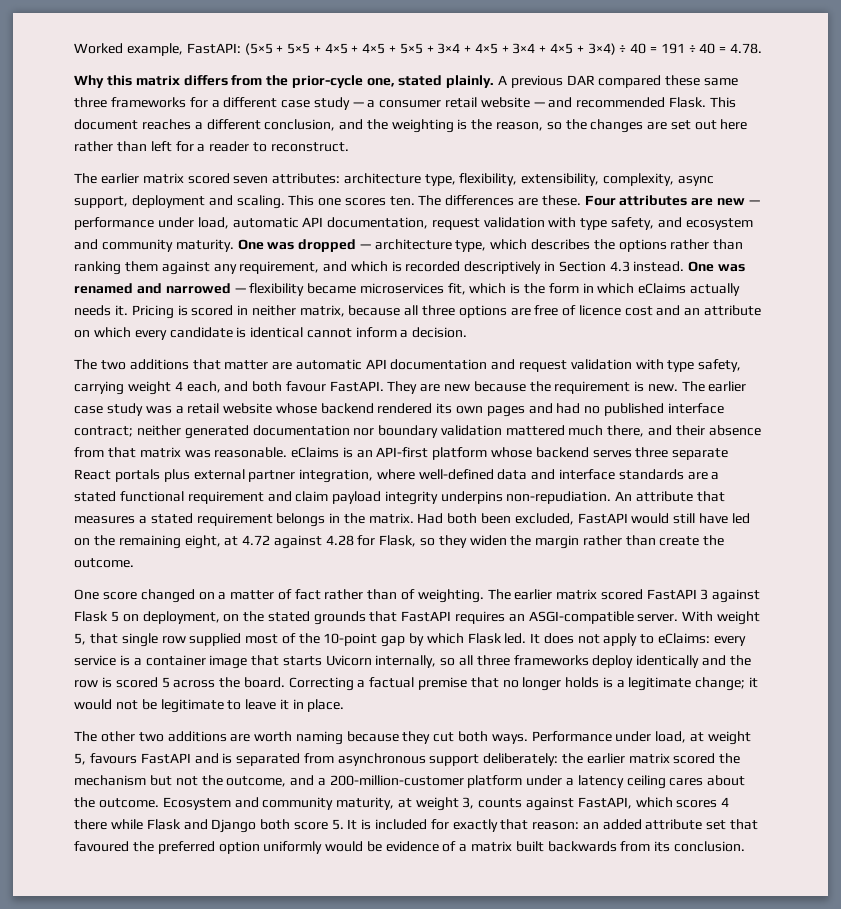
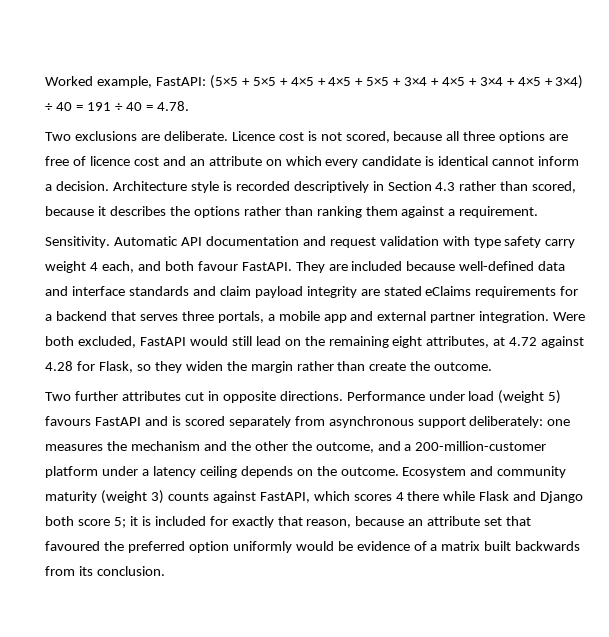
- Why this matrix differs from the prior-cycle one, stated plainly. A previous DAR compared these same three frameworks for a different case study — a consumer retail website — and recommended Flask. This document reaches a different conclusion, and the weighting is the reason, so the changes are set out here rather than left for a reader to reconstruct.
- The earlier matrix scored seven attributes: architecture type, flexibility, extensibility, complexity, async support, deployment and scaling. This one scores ten. The differences are these. Four attributes are new — performance under load, automatic API documentation, request validation with type safety, and ecosystem and community maturity. One was dropped — architecture type, which describes the options rather than ranking them against any requirement, and which is recorded descriptively in Section 4.3 instead. One was renamed and narrowed — flexibility became microservices fit, which is the form in which eClaims actually needs it. Pricing is scored in neither matrix, because all three options are free of licence cost and an attribute on which every candidate is identical cannot inform a decision.
- The two additions that matter are automatic API documentation and request validation with type safety, carrying weight 4 each, and both favour FastAPI.
+ Two exclusions are deliberate. Licence cost is not scored, because all three options are free of licence cost and an attribute on which every candidate is identical cannot inform a decision. Architecture style is recorded descriptively in Section 4.3 rather than scored, because it describes the options rather than ranking them against a requirement.
+ Sensitivity. Automatic API documentation and request validation with type safety carry weight 4 each, and both favour FastAPI.
- They are new because the requirement is new. The earlier case study was a retail website whose backend rendered its own pages and had no published interface contract; neither generated documentation nor boundary validation mattered much there, and their absence from that matrix was reasonable. eClaims is an API-first platform whose backend serves three separate React portals plus external partner integration, where well-defined data and interface standards are a stated functional requirement and claim payload integrity underpins non-repudiation. An attribute that measures a stated requirement belongs in the matrix. Had both been excluded, FastAPI would still have led on the remaining eight, at 4.72 against 4.28 for Flask, so they widen the margin rather than create the outcome.
+ They are included because well-defined data and interface standards and claim payload integrity are stated eClaims requirements for a backend that serves three portals, a mobile app and external partner integration. Were both excluded, FastAPI would still lead on the remaining eight attributes, at 4.72 against 4.28 for Flask, so they widen the margin rather than create the outcome.
- One score changed on a matter of fact rather than of weighting. The earlier matrix scored FastAPI 3 against Flask 5 on deployment, on the stated grounds that FastAPI requires an ASGI-compatible server. With weight 5, that single row supplied most of the 10-point gap by which Flask led. It does not apply to eClaims: every service is a container image that starts Uvicorn internally, so all three frameworks deploy identically and the row is scored 5 across the board. Correcting a factual premise that no longer holds is a legitimate change; it would not be legitimate to leave it in place.
- The other two additions are worth naming because they cut both ways. Performance under load, at weight 5, favours FastAPI and is separated from asynchronous support deliberately: the earlier matrix scored the mechanism but not the outcome, and a 200-million-customer platform under a latency ceiling cares about the outcome.
+ Two further attributes cut in opposite directions. Performance under load (weight 5) favours FastAPI and is scored separately from asynchronous support deliberately: one measures the mechanism and the other the outcome, and a 200-million-customer platform under a latency ceiling depends on the outcome.
- Ecosystem and community maturity, at weight 3, counts against FastAPI, which scores 4 there while Flask and Django both score 5. It is included for exactly that reason: an added attribute set that favoured the preferred option uniformly would be evidence of a matrix built backwards from its conclusion.
+ Ecosystem and community maturity (weight 3) counts against FastAPI, which scores 4 there while Flask and Django both score 5; it is included for exactly that reason, because an attribute set that favoured the preferred option uniformly would be evidence of a matrix built backwards from its conclusion.

